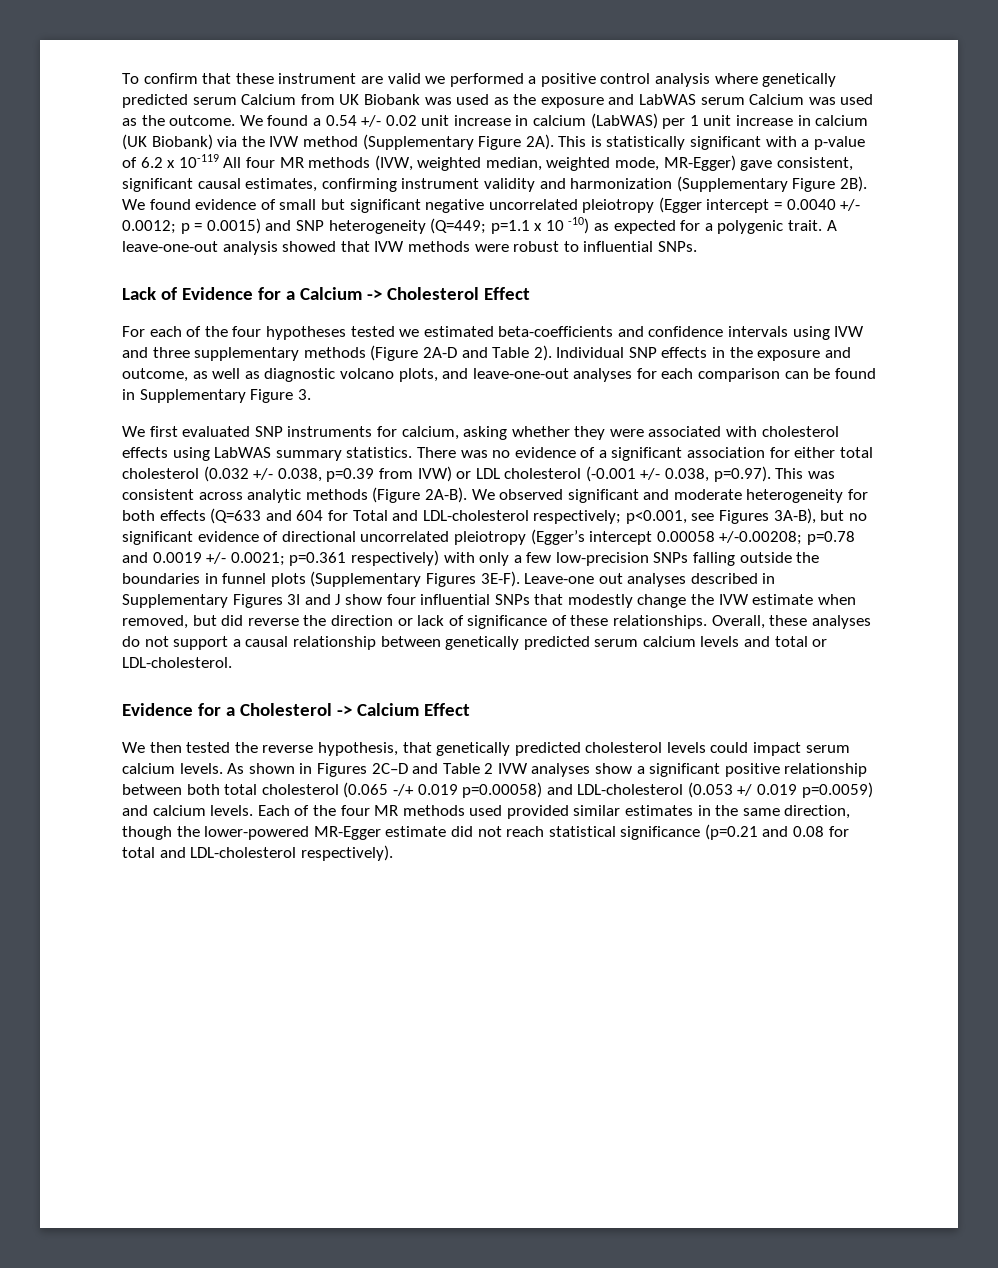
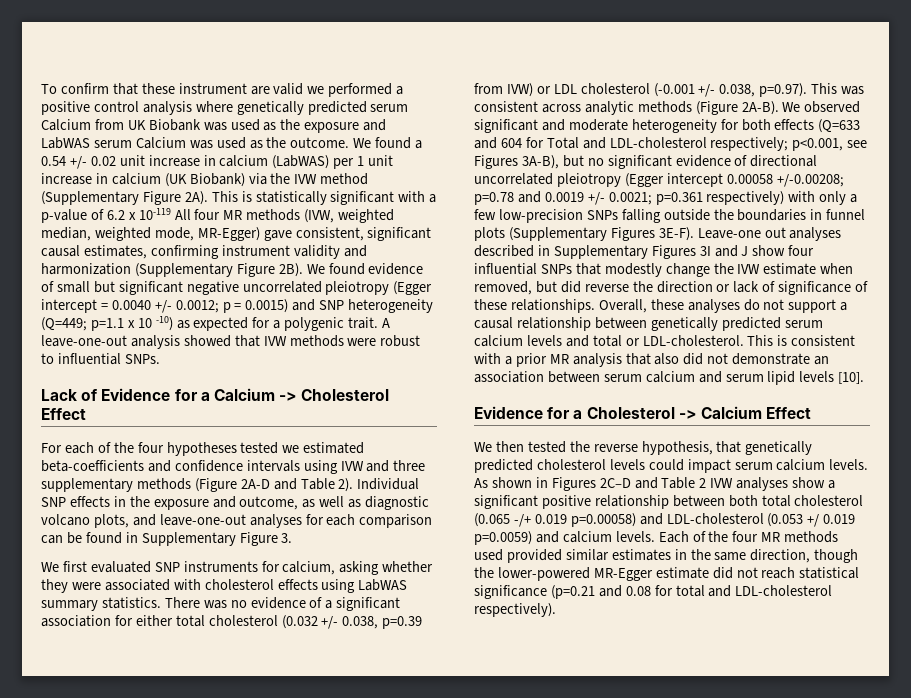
- We observed significant and moderate heterogeneity for both effects (Q=633 and 604 for Total and LDL-cholesterol respectively; p<0.001, see Figures 3A-B), but no significant evidence of directional uncorrelated pleiotropy (Egger’s intercept 0.00058 +/-0.00208; p=0.78 and 0.0019 +/- 0.0021; p=0.361 respectively) with only a few low-precision SNPs falling outside the boundaries in funnel plots (Supplementary Figures 3E-F).
+ We observed significant and moderate heterogeneity for both effects (Q=633 and 604 for Total and LDL-cholesterol respectively; p<0.001, see Figures 3A-B), but no significant evidence of directional uncorrelated pleiotropy (Egger intercept 0.00058 +/-0.00208; p=0.78 and 0.0019 +/- 0.0021; p=0.361 respectively) with only a few low-precision SNPs falling outside the boundaries in funnel plots (Supplementary Figures 3E-F).
+ This is consistent with a prior MR analysis that also did not demonstrate an association between serum calcium and serum lipid levels [10].

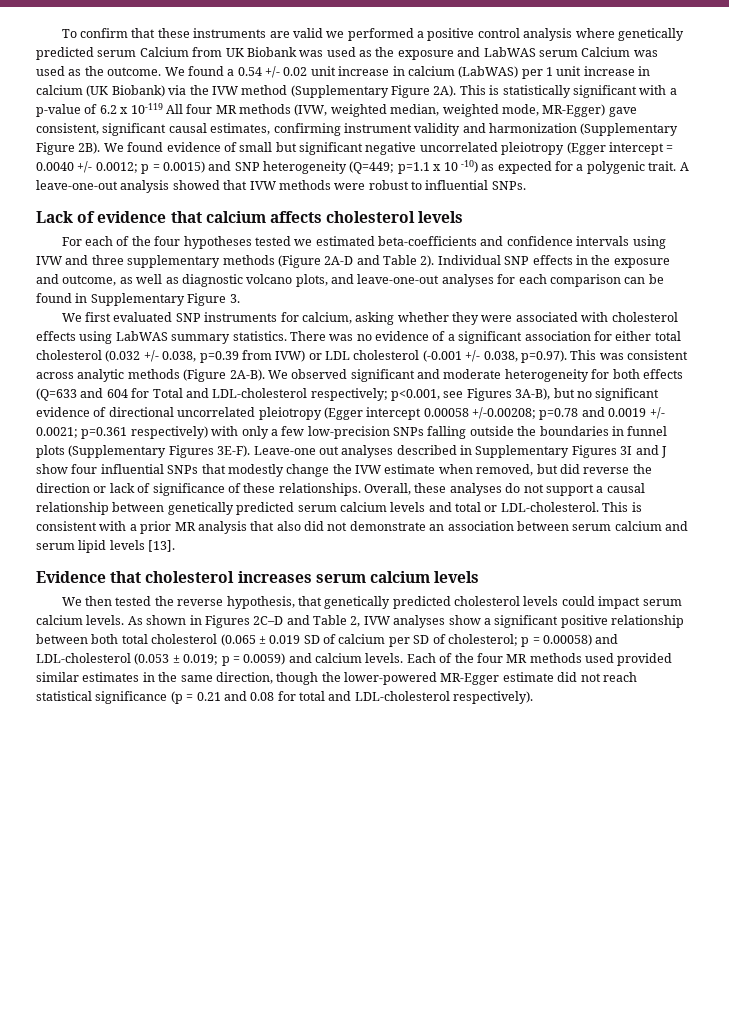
- To confirm that these instrument are valid we performed a positive control analysis where genetically predicted serum Calcium from UK Biobank was used as the exposure and LabWAS serum Calcium was used as the outcome.
+ To confirm that these instruments are valid we performed a positive control analysis where genetically predicted serum Calcium from UK Biobank was used as the exposure and LabWAS serum Calcium was used as the outcome.
- Lack of Evidence for a Calcium -> Cholesterol Effect
+ Lack of evidence that calcium affects cholesterol levels
- This is consistent with a prior MR analysis that also did not demonstrate an association between serum calcium and serum lipid levels [10].
- Evidence for a Cholesterol -> Calcium Effect
+ This is consistent with a prior MR analysis that also did not demonstrate an association between serum calcium and serum lipid levels [13].
+ Evidence that cholesterol increases serum calcium levels
- As shown in Figures 2C–D and Table 2 IVW analyses show a significant positive relationship between both total cholesterol (0.065 -/+ 0.019 p=0.00058) and LDL-cholesterol (0.053 +/ 0.019 p=0.0059) and calcium levels.
+ As shown in Figures 2C–D and Table 2, IVW analyses show a significant positive relationship between both total cholesterol (0.065 ± 0.019 SD of calcium per SD of cholesterol; p = 0.00058) and LDL-cholesterol (0.053 ± 0.019; p = 0.0059) and calcium levels.
- Each of the four MR methods used provided similar estimates in the same direction, though the lower-powered MR-Egger estimate did not reach statistical significance (p=0.21 and 0.08 for total and LDL-cholesterol respectively).
+ Each of the four MR methods used provided similar estimates in the same direction, though the lower-powered MR-Egger estimate did not reach statistical significance (p = 0.21 and 0.08 for total and LDL-cholesterol respectively).

